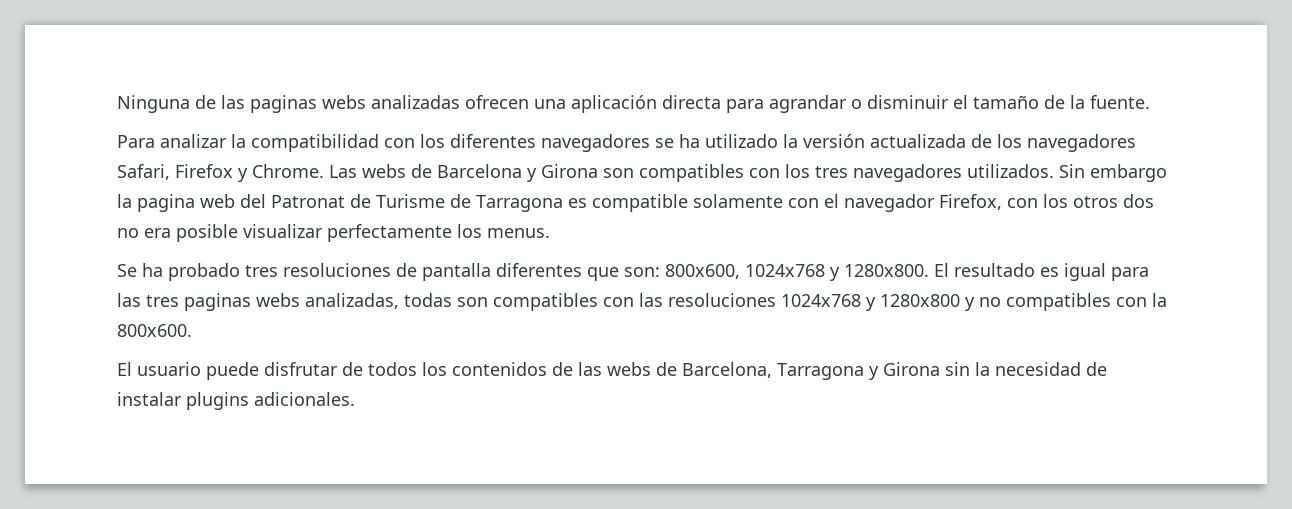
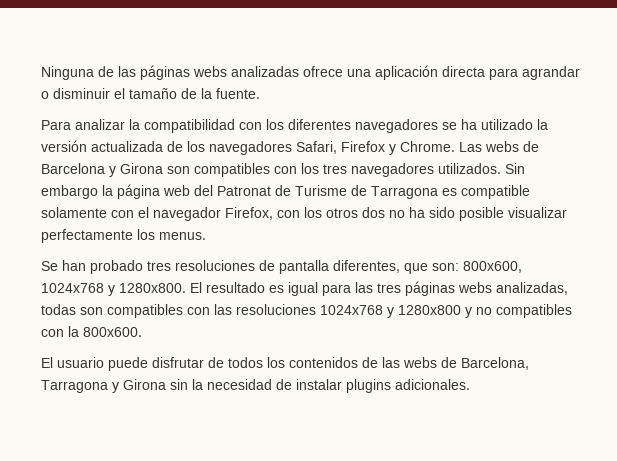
- Ninguna de las paginas webs analizadas ofrecen una aplicación directa para agrandar o disminuir el tamaño de la fuente.
+ Ninguna de las páginas webs analizadas ofrece una aplicación directa para agrandar o disminuir el tamaño de la fuente.
- Sin embargo la pagina web del Patronat de Turisme de Tarragona es compatible solamente con el navegador Firefox, con los otros dos no era posible visualizar perfectamente los menus.
+ Sin embargo la página web del Patronat de Turisme de Tarragona es compatible solamente con el navegador Firefox, con los otros dos no ha sido posible visualizar perfectamente los menus.
- Se ha probado tres resoluciones de pantalla diferentes que son: 800x600, 1024x768 y 1280x800.
+ Se han probado tres resoluciones de pantalla diferentes, que son: 800x600, 1024x768 y 1280x800.
- El resultado es igual para las tres paginas webs analizadas, todas son compatibles con las resoluciones 1024x768 y 1280x800 y no compatibles con la 800x600.
+ El resultado es igual para las tres páginas webs analizadas, todas son compatibles con las resoluciones 1024x768 y 1280x800 y no compatibles con la 800x600.

